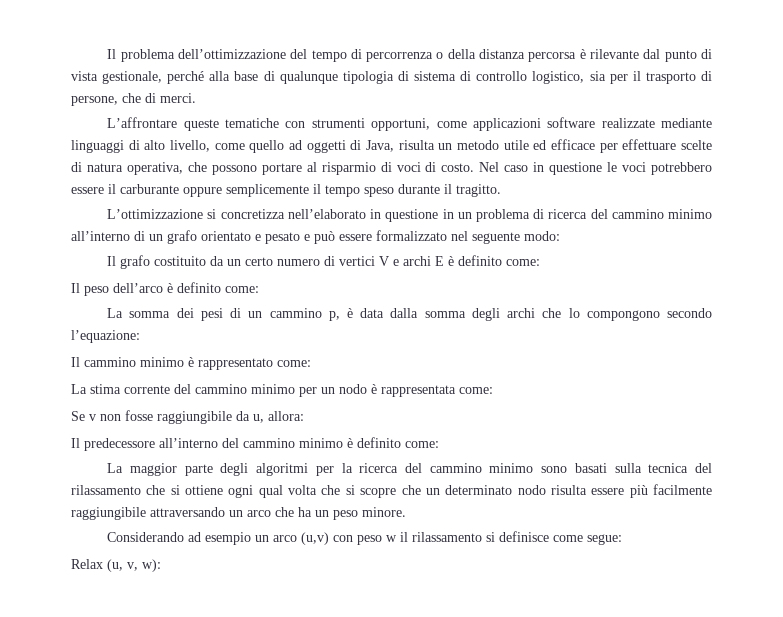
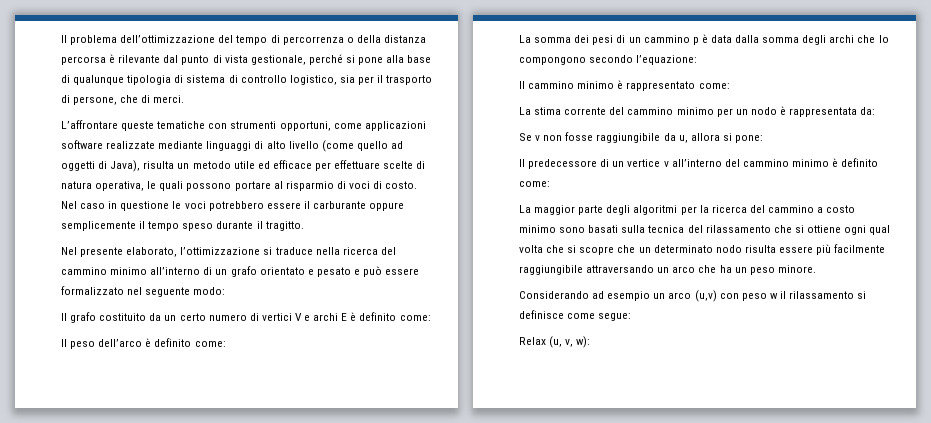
- Il problema dell’ottimizzazione del tempo di percorrenza o della distanza percorsa è rilevante dal punto di vista gestionale, perché alla base di qualunque tipologia di sistema di controllo logistico, sia per il trasporto di persone, che di merci.
+ Il problema dell’ottimizzazione del tempo di percorrenza o della distanza percorsa è rilevante dal punto di vista gestionale, perché si pone alla base di qualunque tipologia di sistema di controllo logistico, sia per il trasporto di persone, che di merci.
- L’affrontare queste tematiche con strumenti opportuni, come applicazioni software realizzate mediante linguaggi di alto livello, come quello ad oggetti di Java, risulta un metodo utile ed efficace per effettuare scelte di natura operativa, che possono portare al risparmio di voci di costo.
+ L’affrontare queste tematiche con strumenti opportuni, come applicazioni software realizzate mediante linguaggi di alto livello (come quello ad oggetti di Java), risulta un metodo utile ed efficace per effettuare scelte di natura operativa, le quali possono portare al risparmio di voci di costo.
- L’ottimizzazione si concretizza nell’elaborato in questione in un problema di ricerca del cammino minimo all’interno di un grafo orientato e pesato e può essere formalizzato nel seguente modo:
+ Nel presente elaborato, l’ottimizzazione si traduce nella ricerca del cammino minimo all’interno di un grafo orientato e pesato e può essere formalizzato nel seguente modo:
- La somma dei pesi di un cammino p, è data dalla somma degli archi che lo compongono secondo l’equazione:
+ La somma dei pesi di un cammino p è data dalla somma degli archi che lo compongono secondo l’equazione:
- La stima corrente del cammino minimo per un nodo è rappresentata come:
+ La stima corrente del cammino minimo per un nodo è rappresentata da:
- Se v non fosse raggiungibile da u, allora:
+ Se v non fosse raggiungibile da u, allora si pone:
- Il predecessore all’interno del cammino minimo è definito come:
+ Il predecessore di un vertice v all’interno del cammino minimo è definito come:
- La maggior parte degli algoritmi per la ricerca del cammino minimo sono basati sulla tecnica del rilassamento che si ottiene ogni qual volta che si scopre che un determinato nodo risulta essere più facilmente raggiungibile attraversando un arco che ha un peso minore.
+ La maggior parte degli algoritmi per la ricerca del cammino a costo minimo sono basati sulla tecnica del rilassamento che si ottiene ogni qual volta che si scopre che un determinato nodo risulta essere più facilmente raggiungibile attraversando un arco che ha un peso minore.

